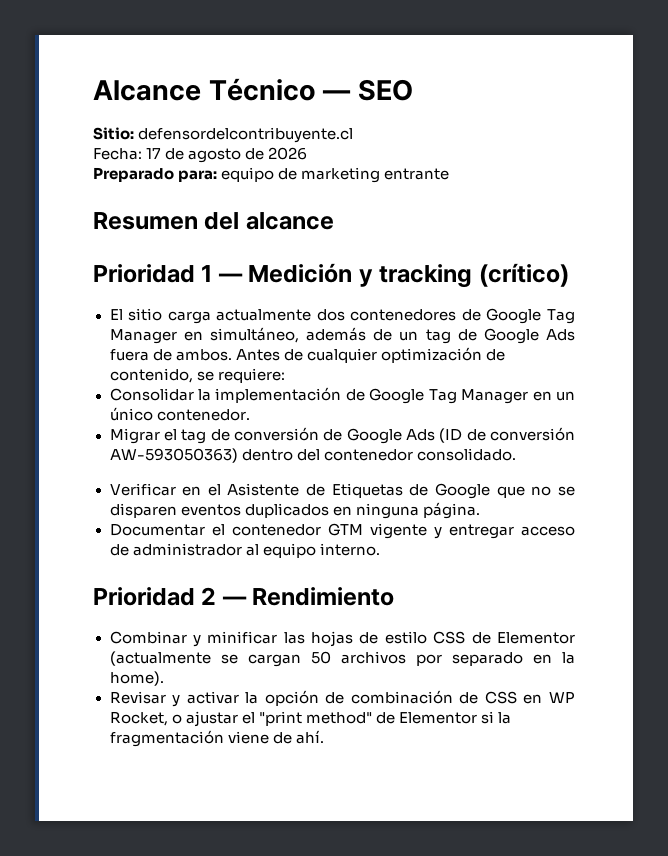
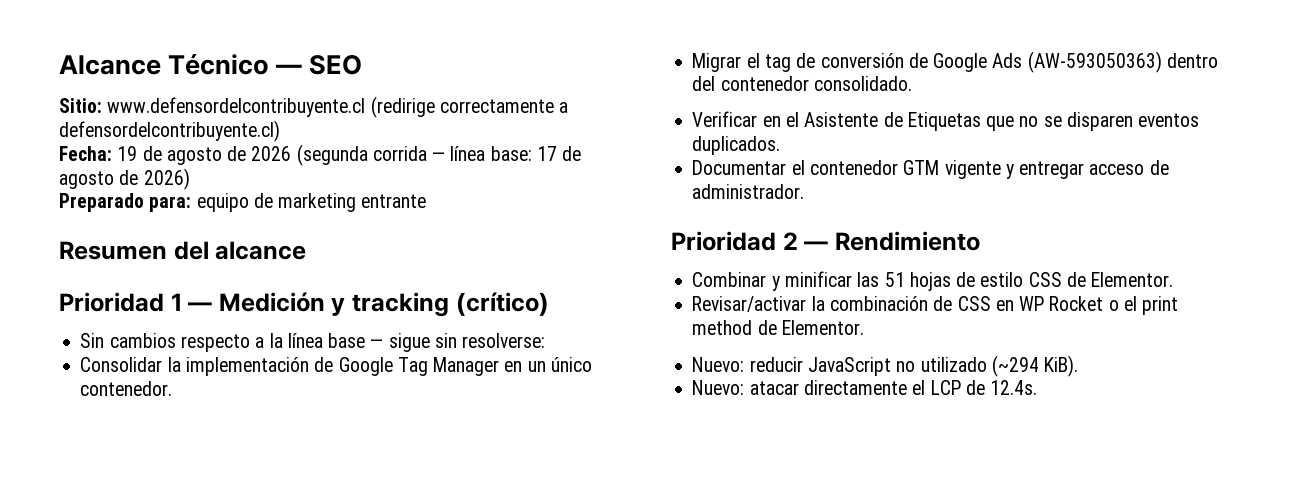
- Sitio: defensordelcontribuyente.cl
- Fecha: 17 de agosto de 2026
+ Sitio: www.defensordelcontribuyente.cl (redirige correctamente a defensordelcontribuyente.cl)
+ Fecha: 19 de agosto de 2026 (segunda corrida — línea base: 17 de agosto de 2026)
- El sitio carga actualmente dos contenedores de Google Tag Manager en simultáneo, además de un tag de Google Ads fuera de ambos. Antes de cualquier optimización de contenido, se requiere:
+ Sin cambios respecto a la línea base — sigue sin resolverse:
- Migrar el tag de conversión de Google Ads (ID de conversión AW-593050363) dentro del contenedor consolidado.
+ Migrar el tag de conversión de Google Ads (AW-593050363) dentro del contenedor consolidado.
- Verificar en el Asistente de Etiquetas de Google que no se disparen eventos duplicados en ninguna página.
+ Verificar en el Asistente de Etiquetas que no se disparen eventos duplicados.
- Documentar el contenedor GTM vigente y entregar acceso de administrador al equipo interno.
+ Documentar el contenedor GTM vigente y entregar acceso de administrador.
- Combinar y minificar las hojas de estilo CSS de Elementor (actualmente se cargan 50 archivos por separado en la home).
- Revisar y activar la opción de combinación de CSS en WP Rocket, o ajustar el "print method" de Elementor si la fragmentación viene de ahí.
+ Combinar y minificar las 51 hojas de estilo CSS de Elementor.
+ Revisar/activar la combinación de CSS en WP Rocket o el print method de Elementor.
+ Nuevo: reducir JavaScript no utilizado (~294 KiB).
+ Nuevo: atacar directamente el LCP de 12.4s.

